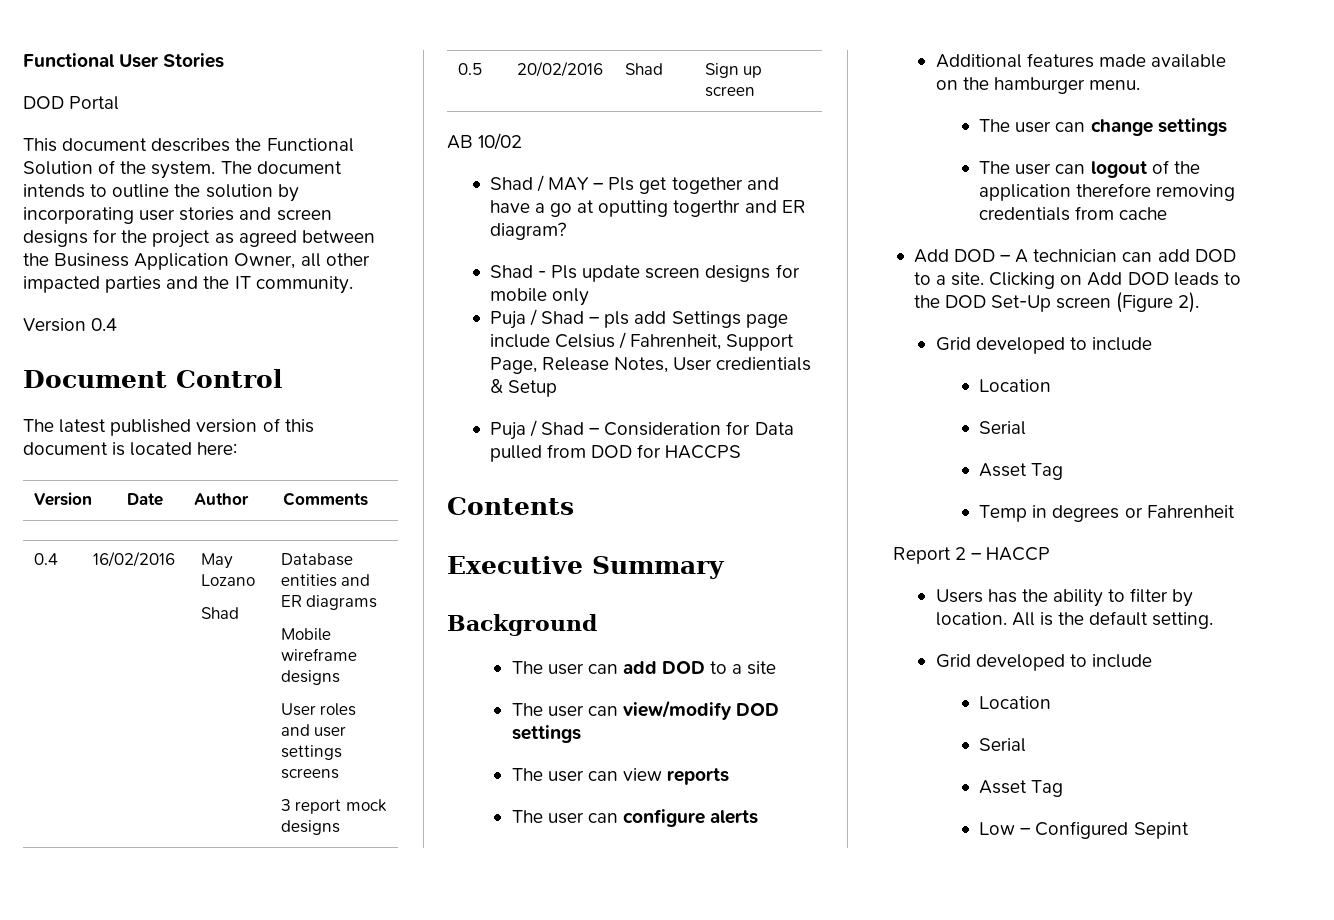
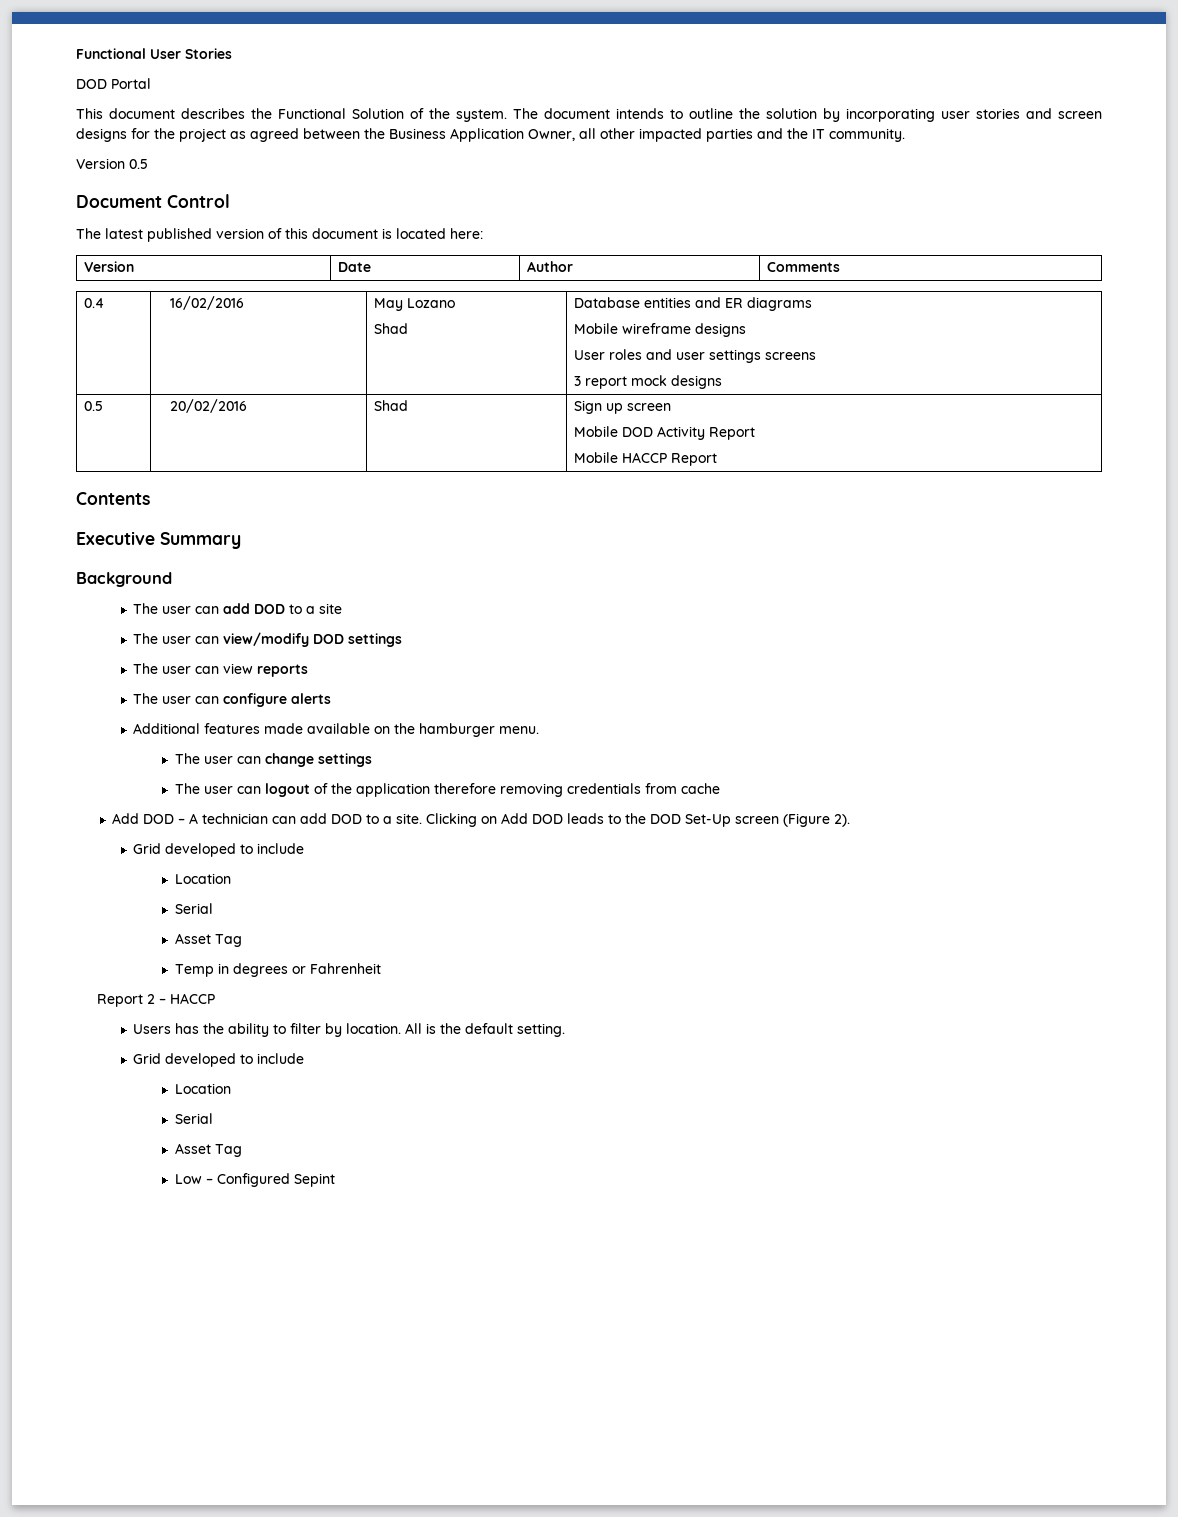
- Version 0.4
+ Version 0.5
  0.5 | 20/02/2016 | Shad | Sign up screen
- AB 10/02
- Shad / MAY – Pls get together and have a go at oputting togerthr and ER diagram?
- Shad - Pls update screen designs for mobile only
- Puja / Shad – pls add Settings page include Celsius / Fahrenheit, Support Page, Release Notes, User credientials & Setup
- Puja / Shad – Consideration for Data pulled from DOD for HACCPS
+ Mobile DOD Activity Report
+ Mobile HACCP Report

